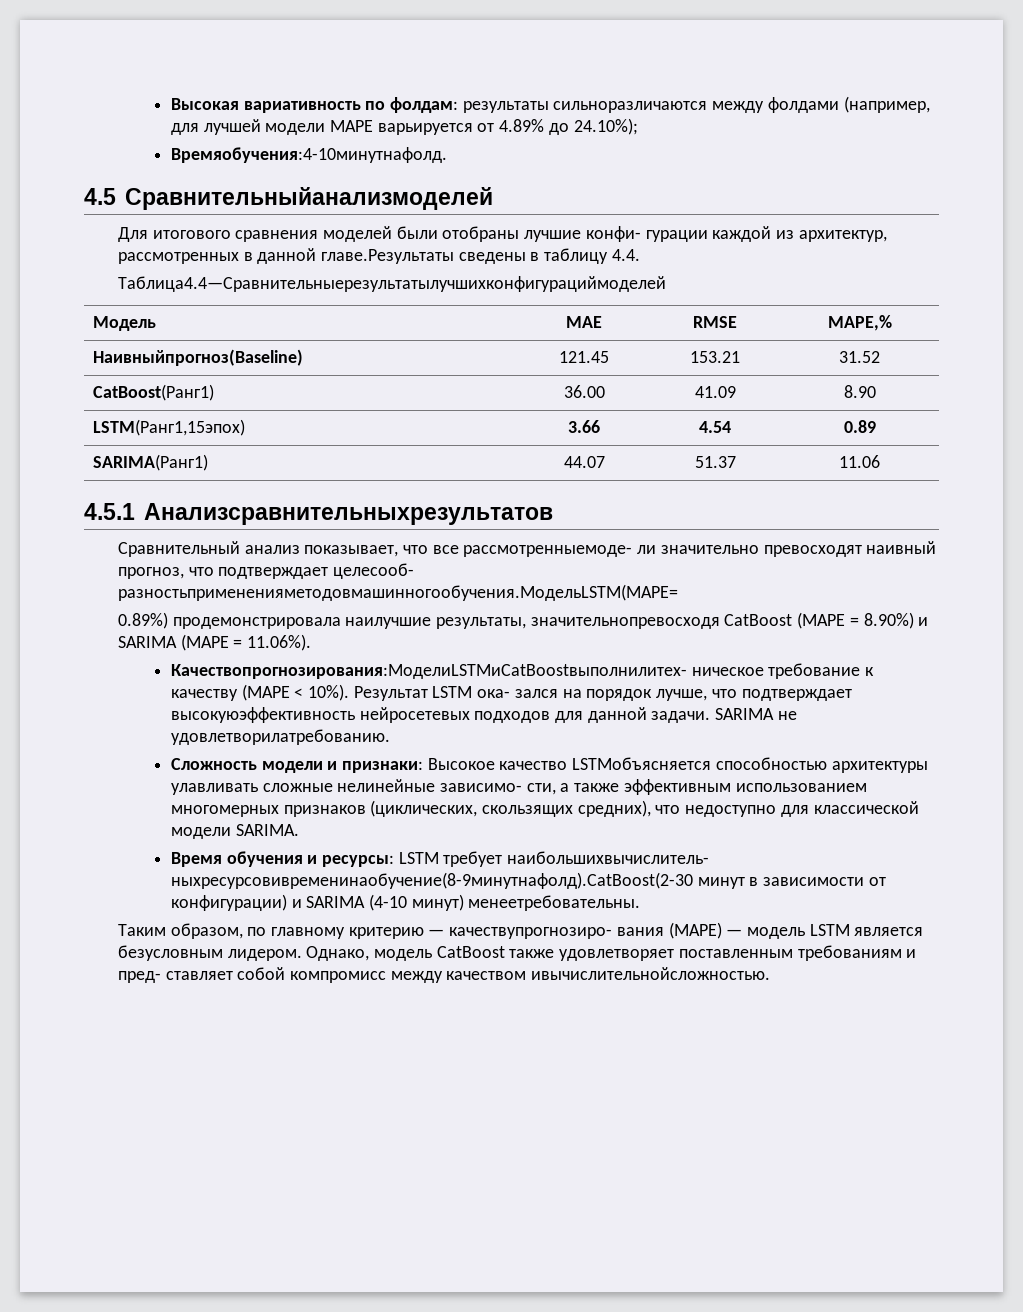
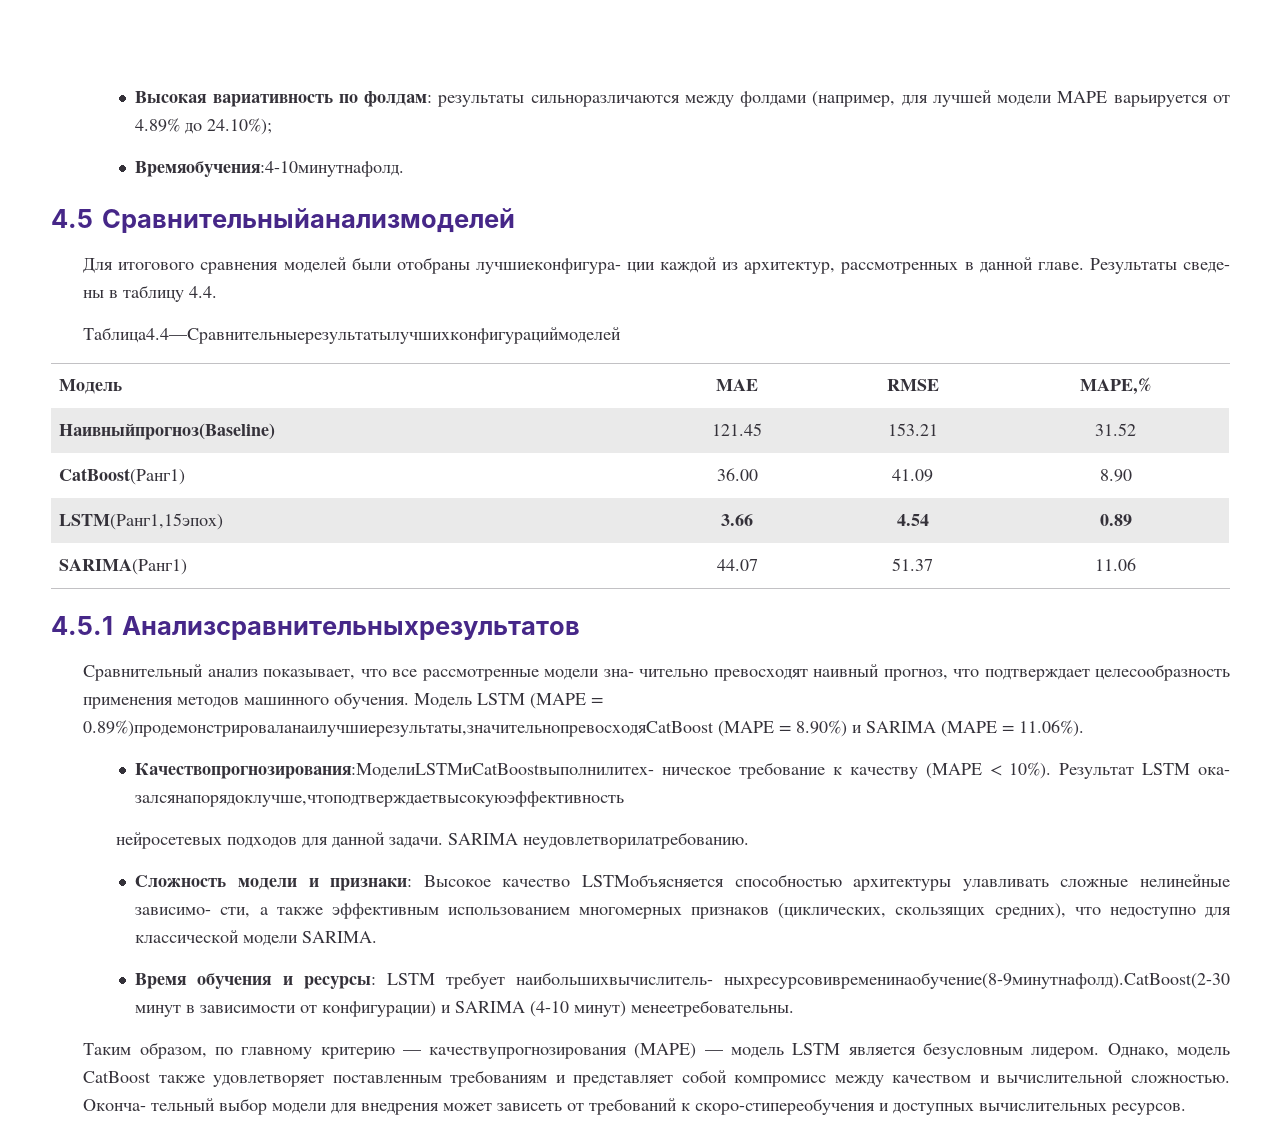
- Для итогового сравнения моделей были отобраны лучшие конфи- гурации каждой из архитектур, рассмотренных в данной главе.Результаты сведены в таблицу 4.4.
+ Для итогового сравнения моделей были отобраны лучшиеконфигура- ции каждой из архитектур, рассмотренных в данной главе. Результаты сведе- ны в таблицу 4.4.
- Сравнительный анализ показывает, что все рассмотренныемоде- ли значительно превосходят наивный прогноз, что подтверждает целесооб- разностьпримененияметодовмашинногообучения.МодельLSTM(MAPE=
- 0.89%) продемонстрировала наилучшие результаты, значительнопревосходя CatBoost (MAPE = 8.90%) и SARIMA (MAPE = 11.06%).
+ Сравнительный анализ показывает, что все рассмотренные модели зна- чительно превосходят наивный прогноз, что подтверждает целесообразность применения методов машинного обучения. Модель LSTM (MAPE = 0.89%)продемонстрироваланаилучшиерезультаты,значительнопревосходяCatBoost (MAPE = 8.90%) и SARIMA (MAPE = 11.06%).
- Результат LSTM ока- зался на порядок лучше, что подтверждает высокуюэффективность нейросетевых подходов для данной задачи.
+ Результат LSTM ока- залсянапорядоклучше,чтоподтверждаетвысокуюэффективность
+ нейросетевых подходов для данной задачи.
- SARIMA не удовлетворилатребованию.
+ SARIMA неудовлетворилатребованию.
- Таким образом, по главному критерию — качествупрогнозиро- вания (MAPE) — модель LSTM является безусловным лидером.
+ Таким образом, по главному критерию — качествупрогнозирования (MAPE) — модель LSTM является безусловным лидером.
- Однако, модель CatBoost также удовлетворяет поставленным требованиям и пред- ставляет собой компромисс между качеством ивычислительнойсложностью.
+ Однако, модель CatBoost также удовлетворяет поставленным требованиям и представляет собой компромисс между качеством и вычислительной сложностью. Оконча- тельный выбор модели для внедрения может зависеть от требований к скоро-стипереобучения и доступных вычислительных ресурсов.

